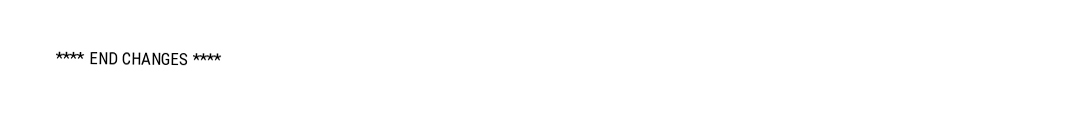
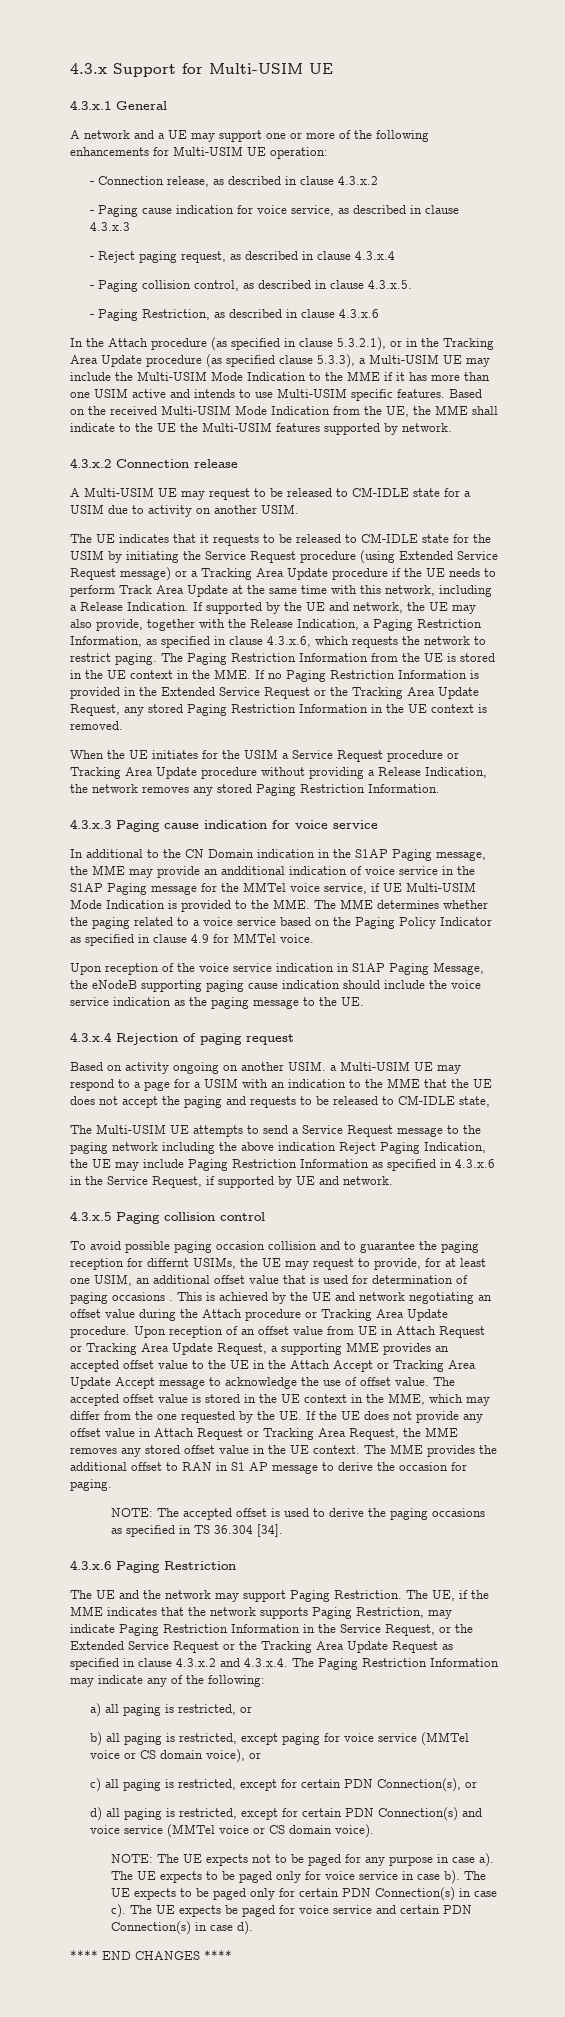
+ 4.3.x Support for Multi-USIM UE
+ 4.3.x.1 General
+ A network and a UE may support one or more of the following enhancements for Multi-USIM UE operation:
+ - Connection release, as described in clause 4.3.x.2
+ - Paging cause indication for voice service, as described in clause 4.3.x.3
+ - Reject paging request, as described in clause 4.3.x.4
+ - Paging collision control, as described in clause 4.3.x.5.
+ - Paging Restriction, as described in clause 4.3.x.6
+ In the Attach procedure (as specified in clause 5.3.2.1), or in the Tracking Area Update procedure (as specified clause 5.3.3), a Multi-USIM UE may include the Multi-USIM Mode Indication to the MME if it has more than one USIM active and intends to use Multi-USIM specific features. Based on the received Multi-USIM Mode Indication from the UE, the MME shall indicate to the UE the Multi-USIM features supported by network.
+ 4.3.x.2 Connection release
+ A Multi-USIM UE may request to be released to CM-IDLE state for a USIM due to activity on another USIM.
+ The UE indicates that it requests to be released to CM-IDLE state for the USIM by initiating the Service Request procedure (using Extended Service Request message) or a Tracking Area Update procedure if the UE needs to perform Track Area Update at the same time with this network, including a Release Indication. If supported by the UE and network, the UE may also provide, together with the Release Indication, a Paging Restriction Information, as specified in clause 4.3.x.6, which requests the network to restrict paging. The Paging Restriction Information from the UE is stored in the UE context in the MME. If no Paging Restriction Information is provided in the Extended Service Request or the Tracking Area Update Request, any stored Paging Restriction Information in the UE context is removed.
+ When the UE initiates for the USIM a Service Request procedure or Tracking Area Update procedure without providing a Release Indication, the network removes any stored Paging Restriction Information.
+ 4.3.x.3 Paging cause indication for voice service
+ In additional to the CN Domain indication in the S1AP Paging message, the MME may provide an andditional indication of voice service in the S1AP Paging message for the MMTel voice service, if UE Multi-USIM Mode Indication is provided to the MME. The MME determines whether the paging related to a voice service based on the Paging Policy Indicator as specified in clause 4.9 for MMTel voice.
+ Upon reception of the voice service indication in S1AP Paging Message, the eNodeB supporting paging cause indication should include the voice service indication as the paging message to the UE.
+ 4.3.x.4 Rejection of paging request
+ Based on activity ongoing on another USIM. a Multi-USIM UE may respond to a page for a USIM with an indication to the MME that the UE does not accept the paging and requests to be released to CM-IDLE state,
+ The Multi-USIM UE attempts to send a Service Request message to the paging network including the above indication Reject Paging Indication, the UE may include Paging Restriction Information as specified in 4.3.x.6 in the Service Request, if supported by UE and network.
+ 4.3.x.5 Paging collision control
+ To avoid possible paging occasion collision and to guarantee the paging reception for differnt USIMs, the UE may request to provide, for at least one USIM, an additional offset value that is used for determination of paging occasions . This is achieved by the UE and network negotiating an offset value during the Attach procedure or Tracking Area Update procedure. Upon reception of an offset value from UE in Attach Request or Tracking Area Update Request, a supporting MME provides an accepted offset value to the UE in the Attach Accept or Tracking Area Update Accept message to acknowledge the use of offset value. The accepted offset value is stored in the UE context in the MME, which may differ from the one requested by the UE. If the UE does not provide any offset value in Attach Request or Tracking Area Request, the MME removes any stored offset value in the UE context. The MME provides the additional offset to RAN in S1 AP message to derive the occasion for paging.
+ NOTE: The accepted offset is used to derive the paging occasions as specified in TS 36.304 [34].
+ 4.3.x.6 Paging Restriction
+ The UE and the network may support Paging Restriction. The UE, if the MME indicates that the network supports Paging Restriction, may indicate Paging Restriction Information in the Service Request, or the Extended Service Request or the Tracking Area Update Request as specified in clause 4.3.x.2 and 4.3.x.4. The Paging Restriction Information may indicate any of the following:
+ a) all paging is restricted, or
+ b) all paging is restricted, except paging for voice service (MMTel voice or CS domain voice), or
+ c) all paging is restricted, except for certain PDN Connection(s), or
+ d) all paging is restricted, except for certain PDN Connection(s) and voice service (MMTel voice or CS domain voice).
+ NOTE: The UE expects not to be paged for any purpose in case a). The UE expects to be paged only for voice service in case b). The UE expects to be paged only for certain PDN Connection(s) in case c). The UE expects be paged for voice service and certain PDN Connection(s) in case d).

